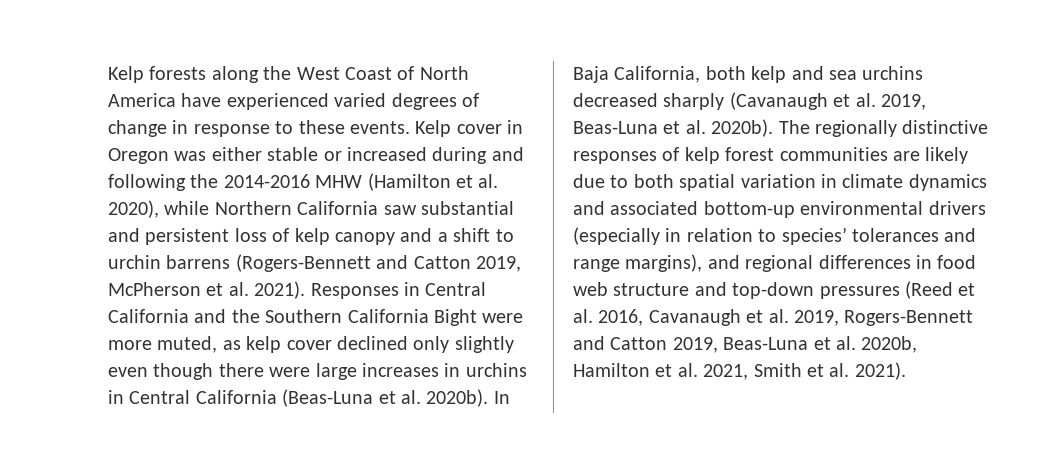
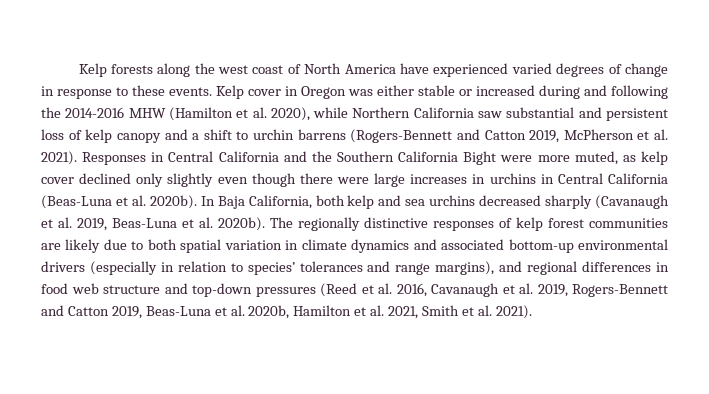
- Kelp forests along the West Coast of North America have experienced varied degrees of change in response to these events.
+ Kelp forests along the west coast of North America have experienced varied degrees of change in response to these events.

